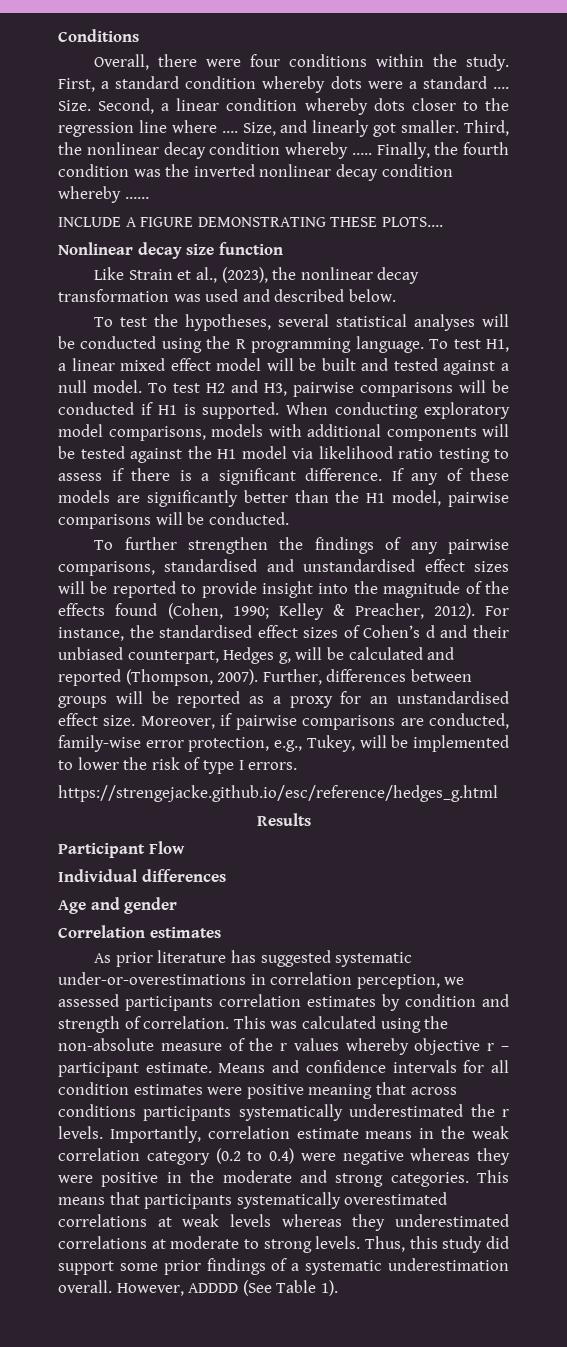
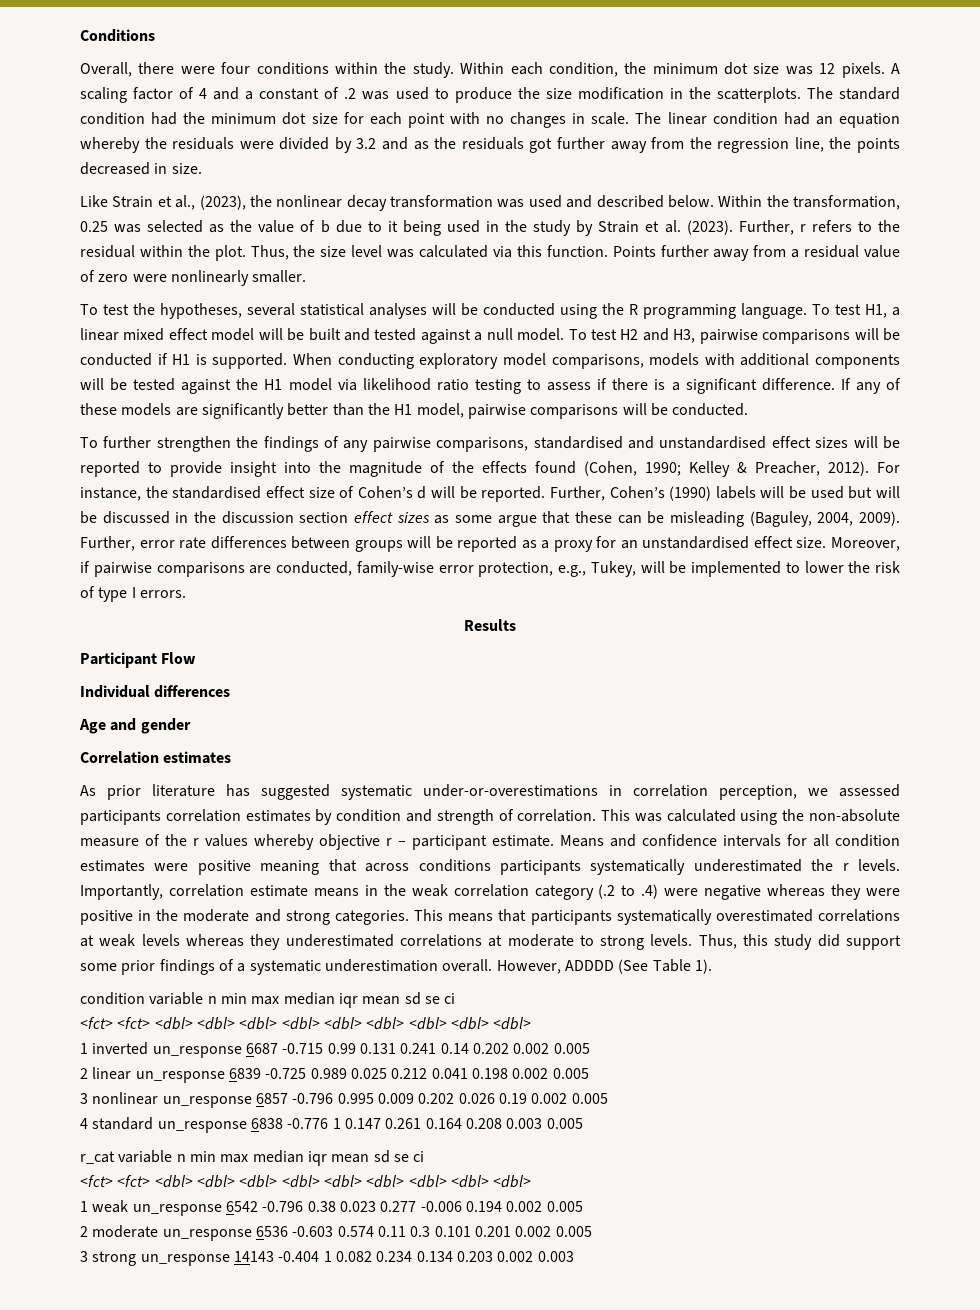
- First, a standard condition whereby dots were a standard …. Size. Second, a linear condition whereby dots closer to the regression line where …. Size, and linearly got smaller. Third, the nonlinear decay condition whereby ….. Finally, the fourth condition was the inverted nonlinear decay condition whereby ……
- INCLUDE A FIGURE DEMONSTRATING THESE PLOTS….
- Nonlinear decay size function
+ Within each condition, the minimum dot size was 12 pixels. A scaling factor of 4 and a constant of .2 was used to produce the size modification in the scatterplots. The standard condition had the minimum dot size for each point with no changes in scale. The linear condition had an equation whereby the residuals were divided by 3.2 and as the residuals got further away from the regression line, the points decreased in size.
+ Within the transformation, 0.25 was selected as the value of b due to it being used in the study by Strain et al. (2023). Further, r refers to the residual within the plot. Thus, the size level was calculated via this function. Points further away from a residual value of zero were nonlinearly smaller.
- For instance, the standardised effect sizes of Cohen’s d and their unbiased counterpart, Hedges g, will be calculated and reported (Thompson, 2007). Further, differences between groups will be reported as a proxy for an unstandardised effect size.
+ For instance, the standardised effect size of Cohen’s d will be reported. Further, Cohen’s (1990) labels will be used but will be discussed in the discussion section effect sizes as some argue that these can be misleading (Baguley, 2004, 2009). Further, error rate differences between groups will be reported as a proxy for an unstandardised effect size.
- https://strengejacke.github.io/esc/reference/hedges_g.html
- Importantly, correlation estimate means in the weak correlation category (0.2 to 0.4) were negative whereas they were positive in the moderate and strong categories.
+ Importantly, correlation estimate means in the weak correlation category (.2 to .4) were negative whereas they were positive in the moderate and strong categories.
+ condition variable n min max median iqr mean sd se ci
+ <fct> <fct> <dbl> <dbl> <dbl> <dbl> <dbl> <dbl> <dbl> <dbl> <dbl>
+ 1 inverted un_response 6687 -0.715 0.99 0.131 0.241 0.14 0.202 0.002 0.005
+ 2 linear un_response 6839 -0.725 0.989 0.025 0.212 0.041 0.198 0.002 0.005
+ 3 nonlinear un_response 6857 -0.796 0.995 0.009 0.202 0.026 0.19 0.002 0.005
+ 4 standard un_response 6838 -0.776 1 0.147 0.261 0.164 0.208 0.003 0.005
+ r_cat variable n min max median iqr mean sd se ci
+ <fct> <fct> <dbl> <dbl> <dbl> <dbl> <dbl> <dbl> <dbl> <dbl> <dbl>
+ 1 weak un_response 6542 -0.796 0.38 0.023 0.277 -0.006 0.194 0.002 0.005
+ 2 moderate un_response 6536 -0.603 0.574 0.11 0.3 0.101 0.201 0.002 0.005
+ 3 strong un_response 14143 -0.404 1 0.082 0.234 0.134 0.203 0.002 0.003

